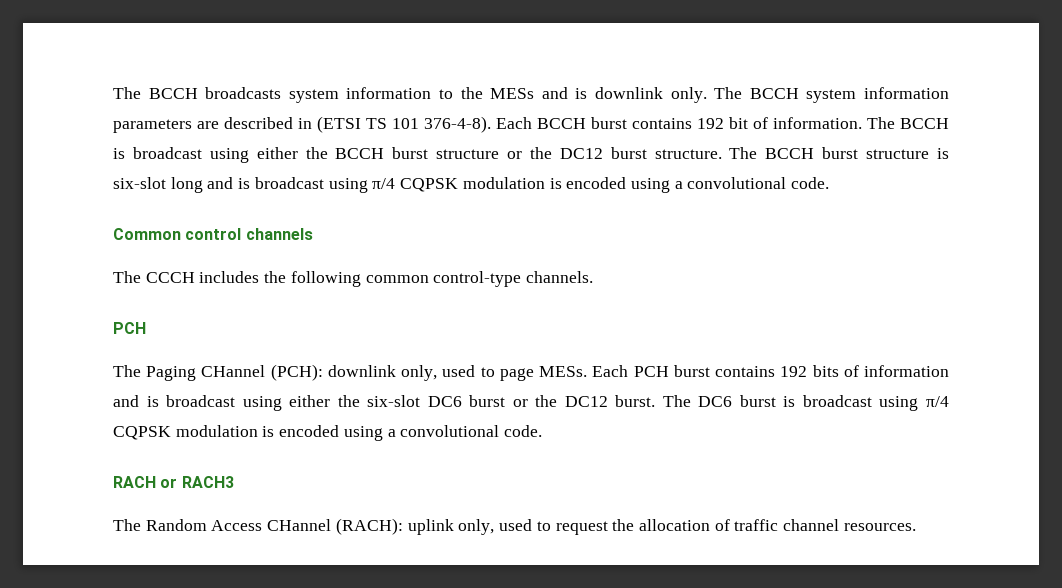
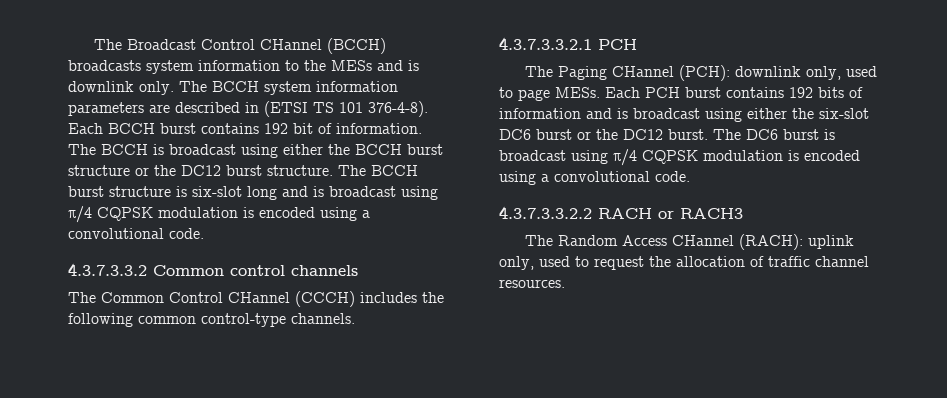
- The BCCH broadcasts system information to the MESs and is downlink only.
+ The Broadcast Control CHannel (BCCH) broadcasts system information to the MESs and is downlink only.
- Common control channels
+ 4.3.7.3.3.2 Common control channels
- The CCCH includes the following common control-type channels.
- PCH
+ The Common Control CHannel (CCCH) includes the following common control-type channels.
+ 4.3.7.3.3.2.1 PCH
- RACH or RACH3
+ 4.3.7.3.3.2.2 RACH or RACH3

